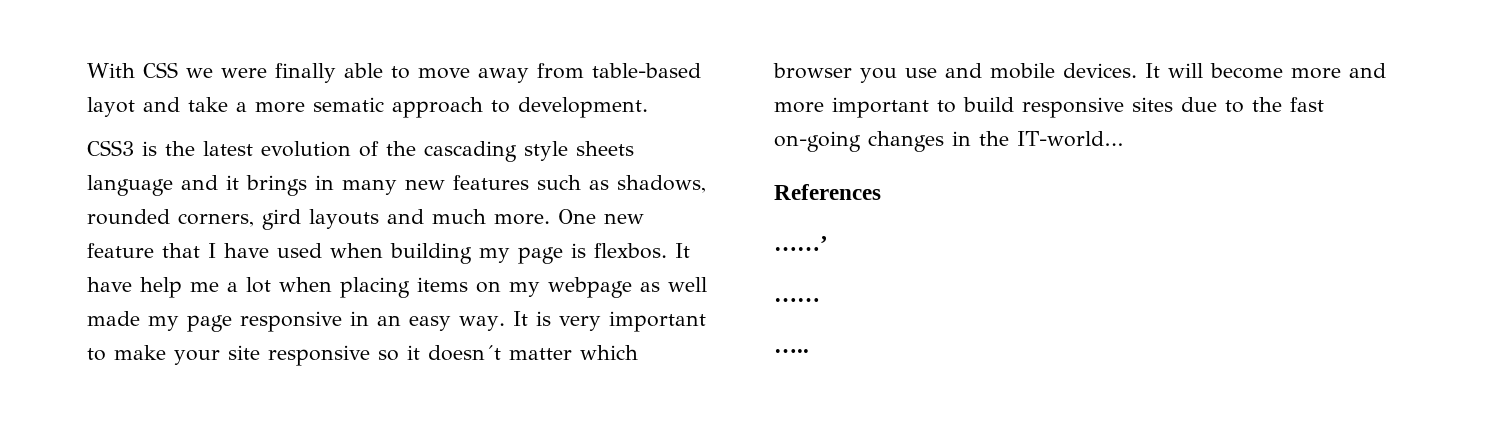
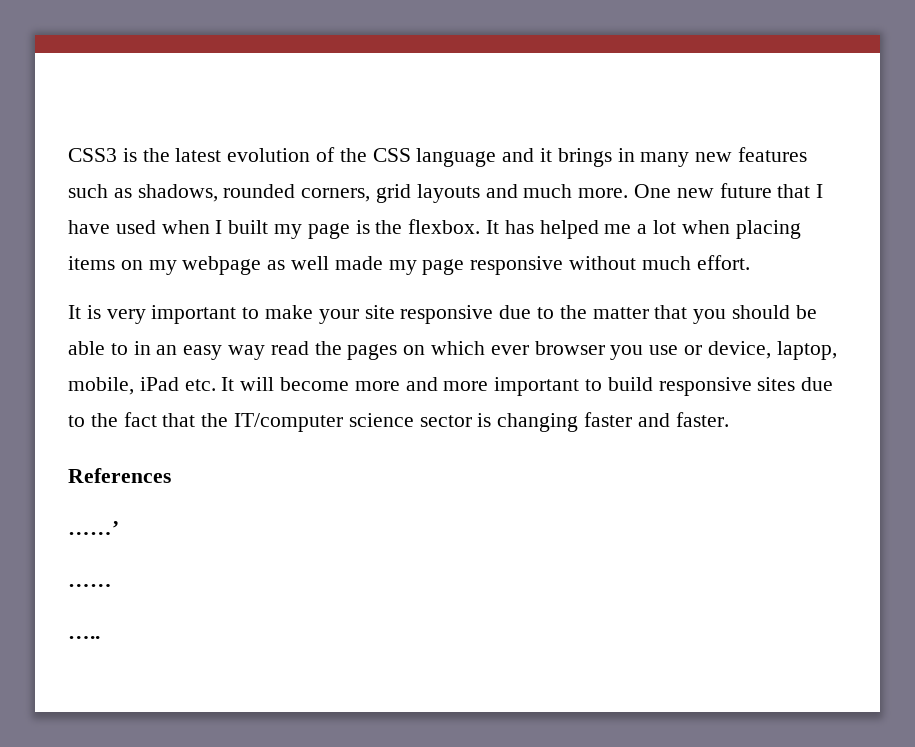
- With CSS we were finally able to move away from table-based layot and take a more sematic approach to development.
- CSS3 is the latest evolution of the cascading style sheets language and it brings in many new features such as shadows, rounded corners, gird layouts and much more.
+ CSS3 is the latest evolution of the CSS language and it brings in many new features such as shadows, rounded corners, grid layouts and much more.
- One new feature that I have used when building my page is flexbos. It have help me a lot when placing items on my webpage as well made my page responsive in an easy way. It is very important to make your site responsive so it doesn´t matter which browser you use and mobile devices. It will become more and more important to build responsive sites due to the fast on-going changes in the IT-world…
+ One new future that I have used when I built my page is the flexbox. It has helped me a lot when placing items on my webpage as well made my page responsive without much effort.
+ It is very important to make your site responsive due to the matter that you should be able to in an easy way read the pages on which ever browser you use or device, laptop, mobile, iPad etc. It will become more and more important to build responsive sites due to the fact that the IT/computer science sector is changing faster and faster.

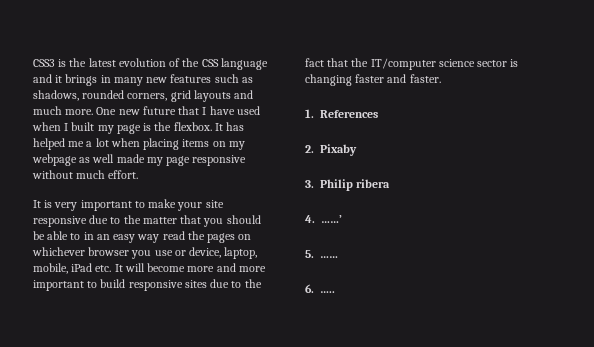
- It is very important to make your site responsive due to the matter that you should be able to in an easy way read the pages on which ever browser you use or device, laptop, mobile, iPad etc. It will become more and more important to build responsive sites due to the fact that the IT/computer science sector is changing faster and faster.
+ It is very important to make your site responsive due to the matter that you should be able to in an easy way read the pages on whichever browser you use or device, laptop, mobile, iPad etc. It will become more and more important to build responsive sites due to the fact that the IT/computer science sector is changing faster and faster.
- References
+ 1. References
- ……’
+ 2. Pixaby
+ 3. Philip ribera
+ 4. ……’
- ……
+ 5. ……
- …..
+ 6. …..

